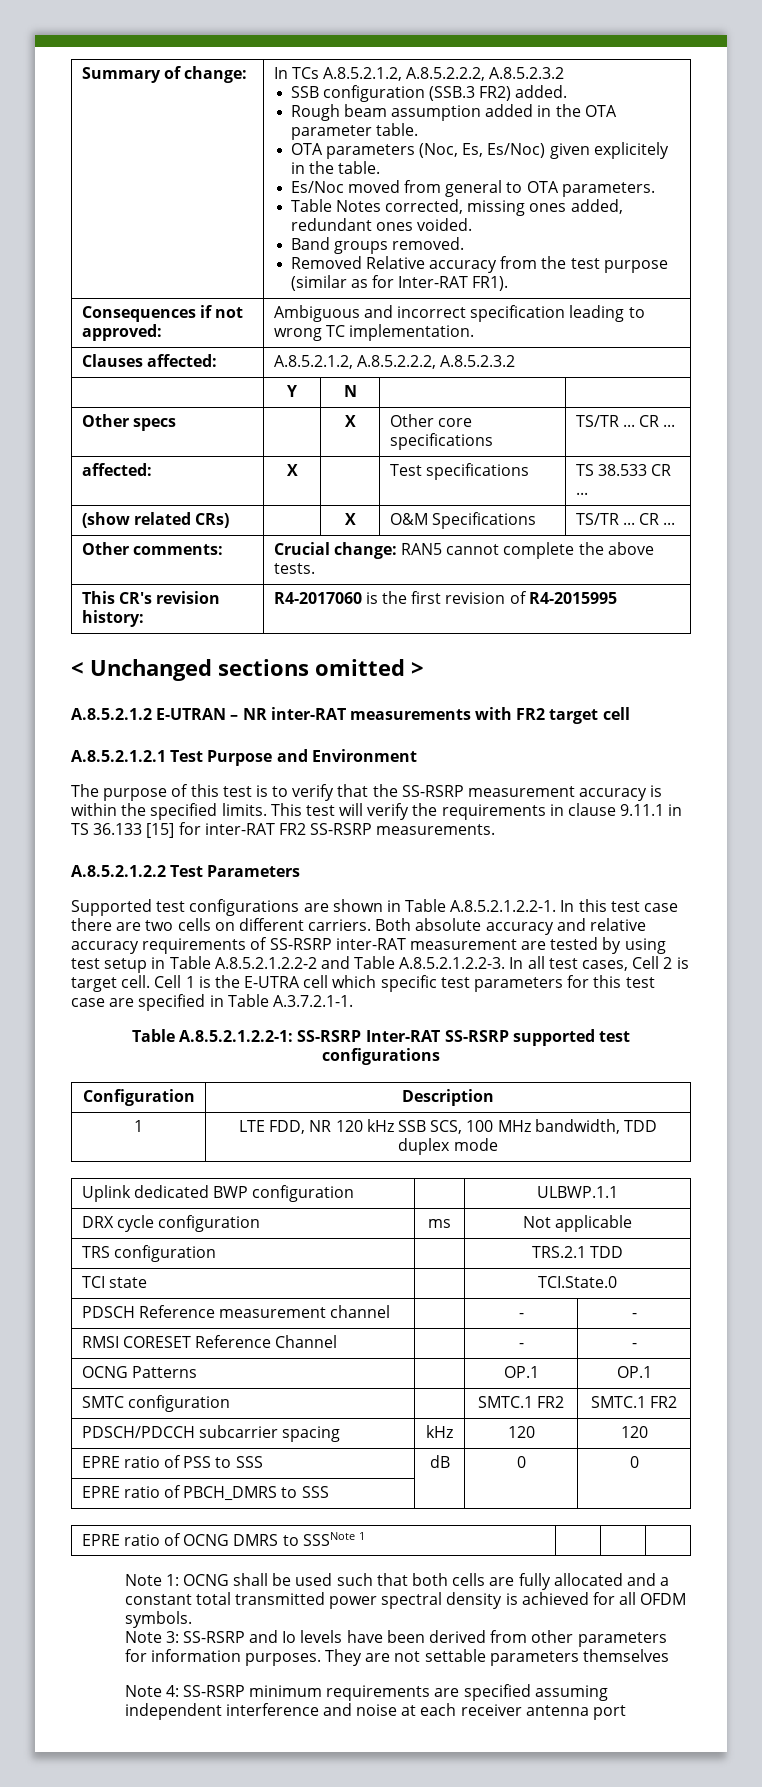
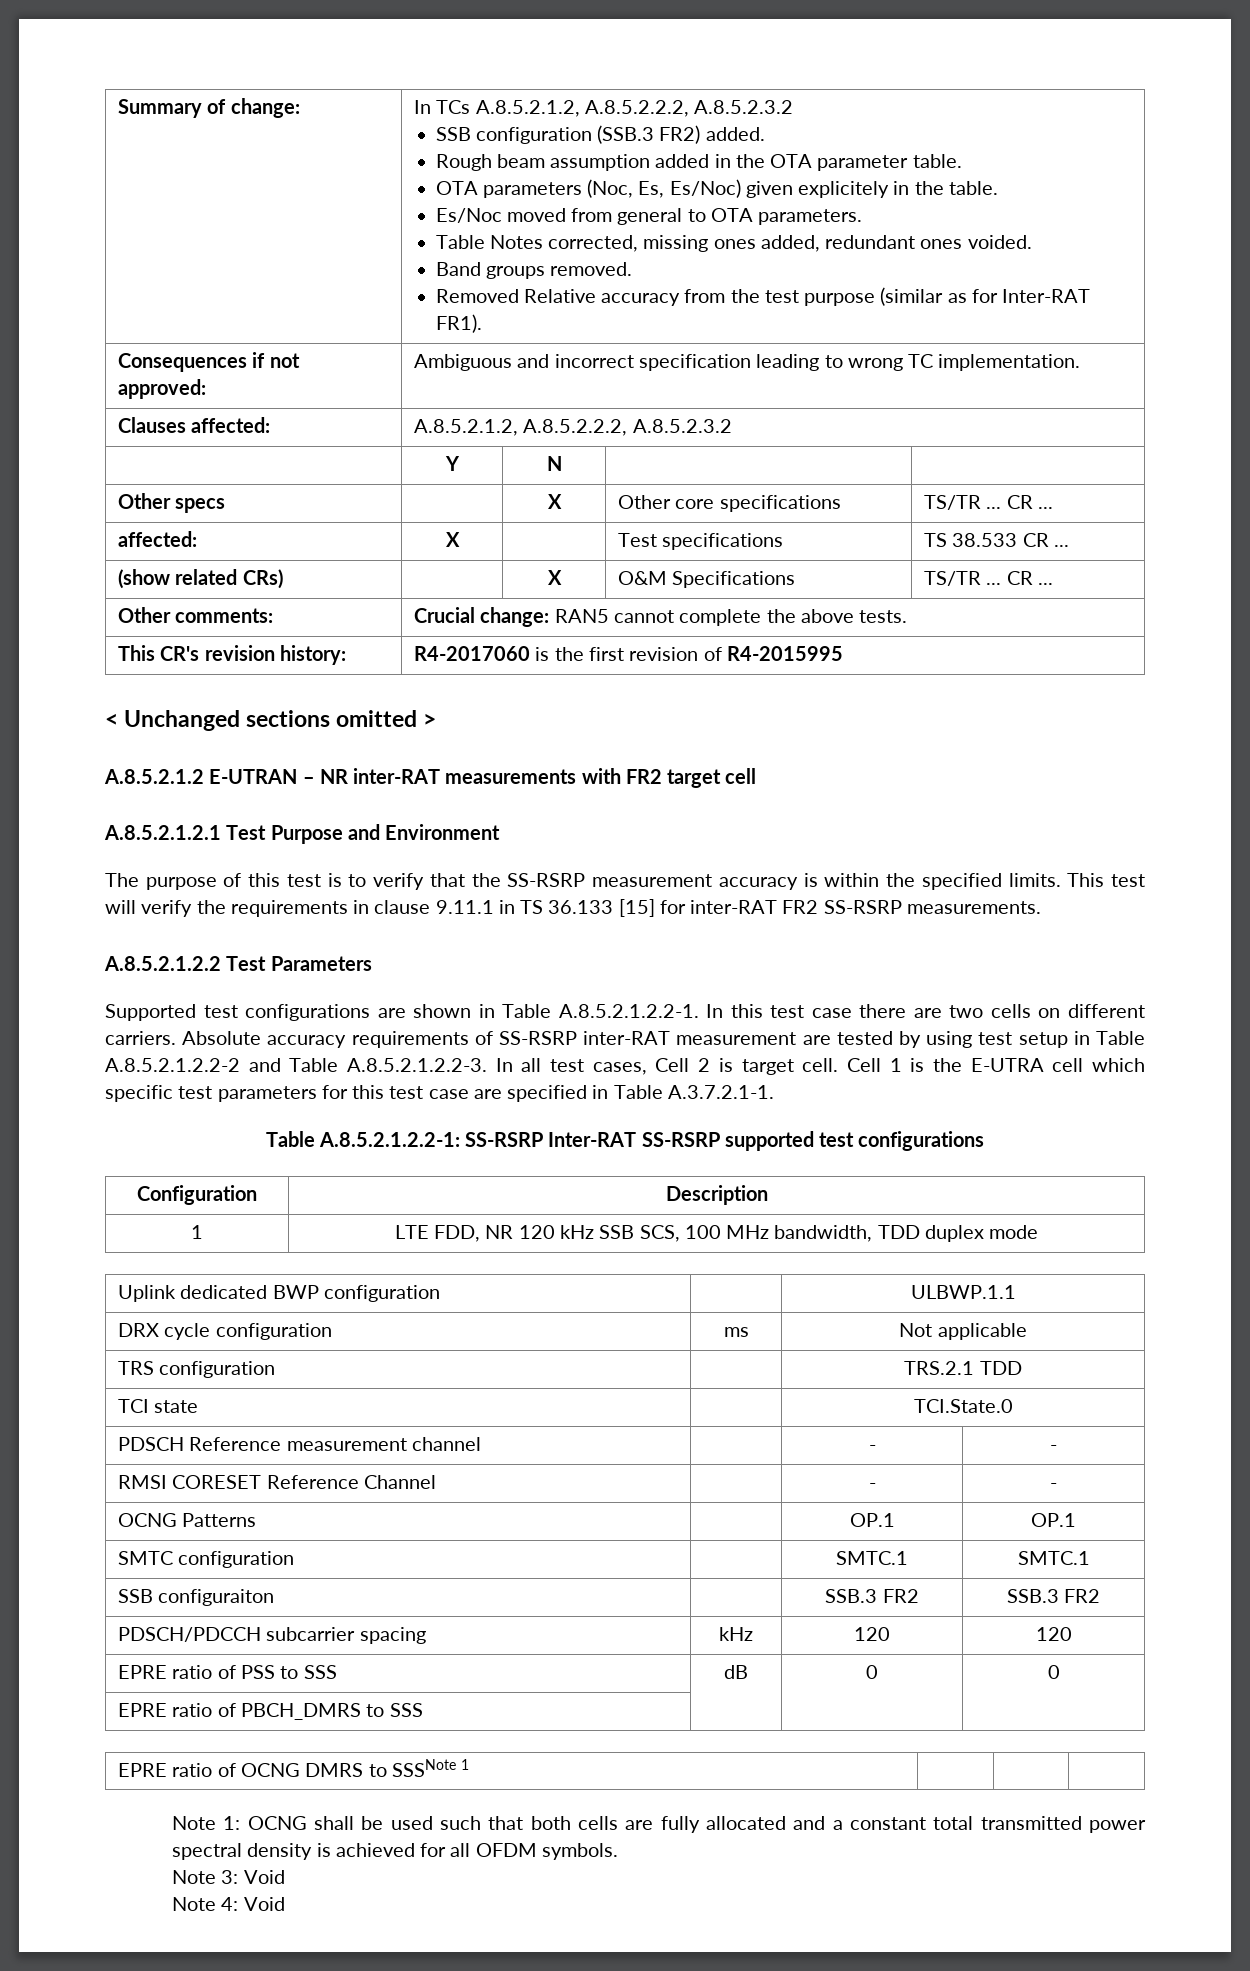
- Both absolute accuracy and relative accuracy requirements of SS-RSRP inter-RAT measurement are tested by using test setup in Table A.8.5.2.1.2.2-2 and Table A.8.5.2.1.2.2-3. In all test cases, Cell 2 is target cell.
+ Absolute accuracy requirements of SS-RSRP inter-RAT measurement are tested by using test setup in Table A.8.5.2.1.2.2-2 and Table A.8.5.2.1.2.2-3. In all test cases, Cell 2 is target cell.
- SMTC configuration | | SMTC.1 FR2 | SMTC.1 FR2
+ SMTC configuration | | SMTC.1 | SMTC.1
+ SSB configuraiton | | SSB.3 FR2 | SSB.3 FR2
- Note 3: SS-RSRP and Io levels have been derived from other parameters for information purposes. They are not settable parameters themselves
- Note 4: SS-RSRP minimum requirements are specified assuming independent interference and noise at each receiver antenna port
+ Note 3: Void
+ Note 4: Void

